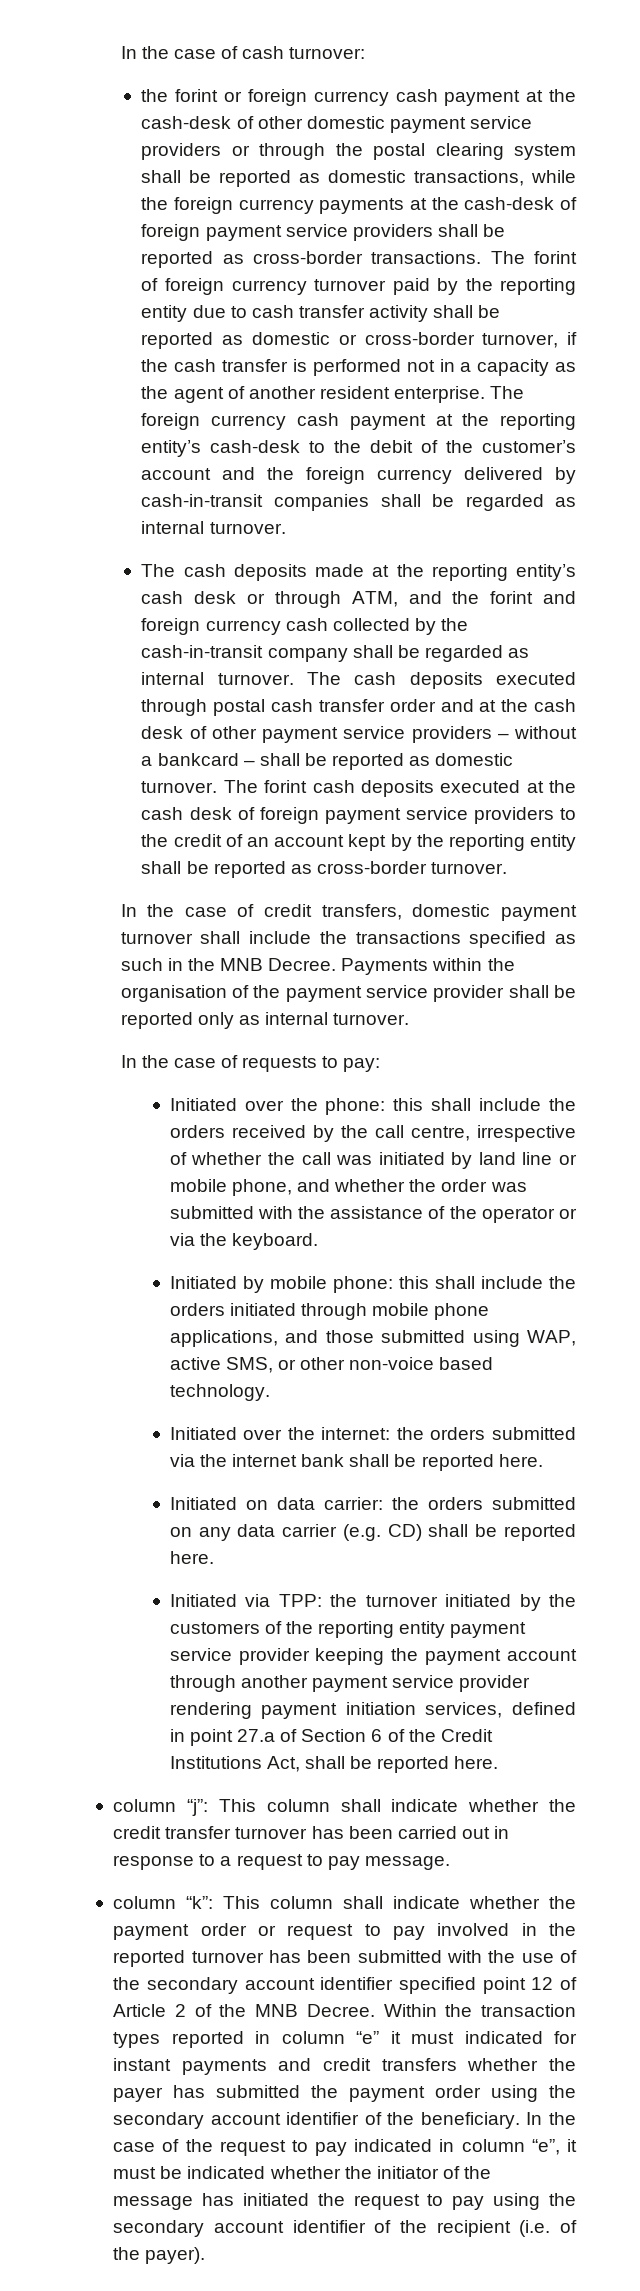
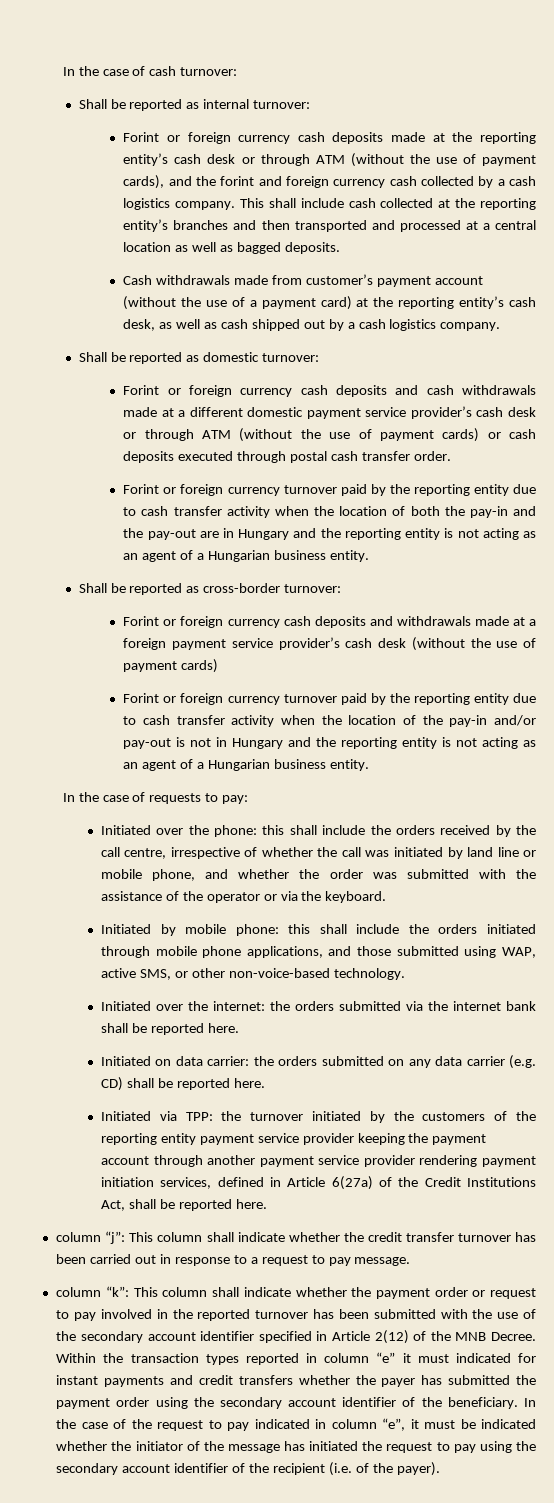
- the forint or foreign currency cash payment at the cash-desk of other domestic payment service providers or through the postal clearing system shall be reported as domestic transactions, while the foreign currency payments at the cash-desk of foreign payment service providers shall be reported as cross-border transactions. The forint of foreign currency turnover paid by the reporting entity due to cash transfer activity shall be reported as domestic or cross-border turnover, if the cash transfer is performed not in a capacity as the agent of another resident enterprise. The foreign currency cash payment at the reporting entity’s cash-desk to the debit of the customer’s account and the foreign currency delivered by cash-in-transit companies shall be regarded as internal turnover.
- The cash deposits made at the reporting entity’s cash desk or through ATM, and the forint and foreign currency cash collected by the cash-in-transit company shall be regarded as internal turnover. The cash deposits executed through postal cash transfer order and at the cash desk of other payment service providers – without a bankcard – shall be reported as domestic turnover. The forint cash deposits executed at the cash desk of foreign payment service providers to the credit of an account kept by the reporting entity shall be reported as cross-border turnover.
- In the case of credit transfers, domestic payment turnover shall include the transactions specified as such in the MNB Decree. Payments within the organisation of the payment service provider shall be reported only as internal turnover.
+ Shall be reported as internal turnover:
+ Forint or foreign currency cash deposits made at the reporting entity’s cash desk or through ATM (without the use of payment cards), and the forint and foreign currency cash collected by a cash logistics company. This shall include cash collected at the reporting entity’s branches and then transported and processed at a central location as well as bagged deposits.
+ Cash withdrawals made from customer’s payment account (without the use of a payment card) at the reporting entity’s cash desk, as well as cash shipped out by a cash logistics company.
+ Shall be reported as domestic turnover:
+ Forint or foreign currency cash deposits and cash withdrawals made at a different domestic payment service provider’s cash desk or through ATM (without the use of payment cards) or cash deposits executed through postal cash transfer order.
+ Forint or foreign currency turnover paid by the reporting entity due to cash transfer activity when the location of both the pay-in and the pay-out are in Hungary and the reporting entity is not acting as an agent of a Hungarian business entity.
+ Shall be reported as cross-border turnover:
+ Forint or foreign currency cash deposits and withdrawals made at a foreign payment service provider’s cash desk (without the use of payment cards)
+ Forint or foreign currency turnover paid by the reporting entity due to cash transfer activity when the location of the pay-in and/or pay-out is not in Hungary and the reporting entity is not acting as an agent of a Hungarian business entity.
- Initiated by mobile phone: this shall include the orders initiated through mobile phone applications, and those submitted using WAP, active SMS, or other non-voice based technology.
+ Initiated by mobile phone: this shall include the orders initiated through mobile phone applications, and those submitted using WAP, active SMS, or other non-voice-based technology.
- Initiated via TPP: the turnover initiated by the customers of the reporting entity payment service provider keeping the payment account through another payment service provider rendering payment initiation services, defined in point 27.a of Section 6 of the Credit Institutions Act, shall be reported here.
+ Initiated via TPP: the turnover initiated by the customers of the reporting entity payment service provider keeping the payment account through another payment service provider rendering payment initiation services, defined in Article 6(27a) of the Credit Institutions Act, shall be reported here.
- column “k”: This column shall indicate whether the payment order or request to pay involved in the reported turnover has been submitted with the use of the secondary account identifier specified point 12 of Article 2 of the MNB Decree.
+ column “k”: This column shall indicate whether the payment order or request to pay involved in the reported turnover has been submitted with the use of the secondary account identifier specified in Article 2(12) of the MNB Decree.

